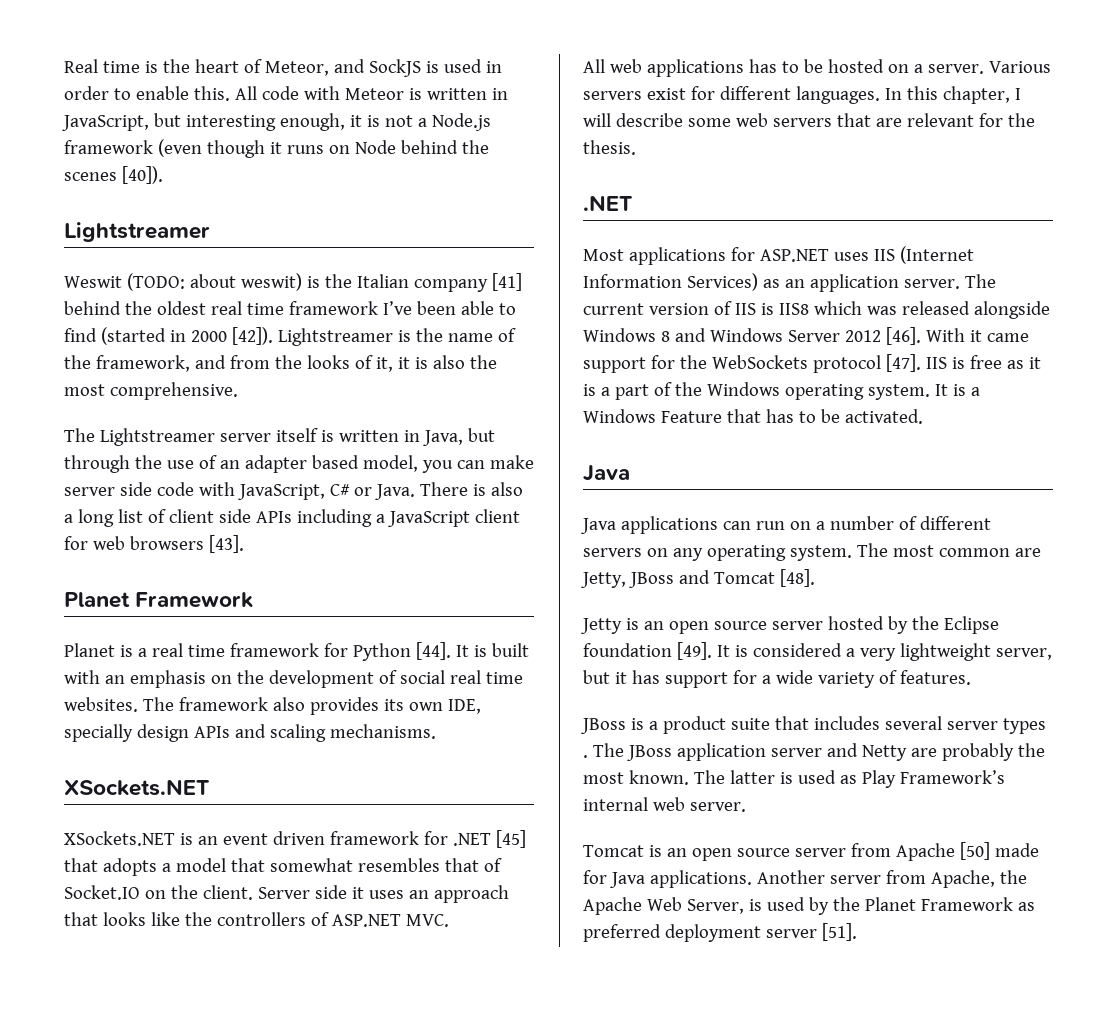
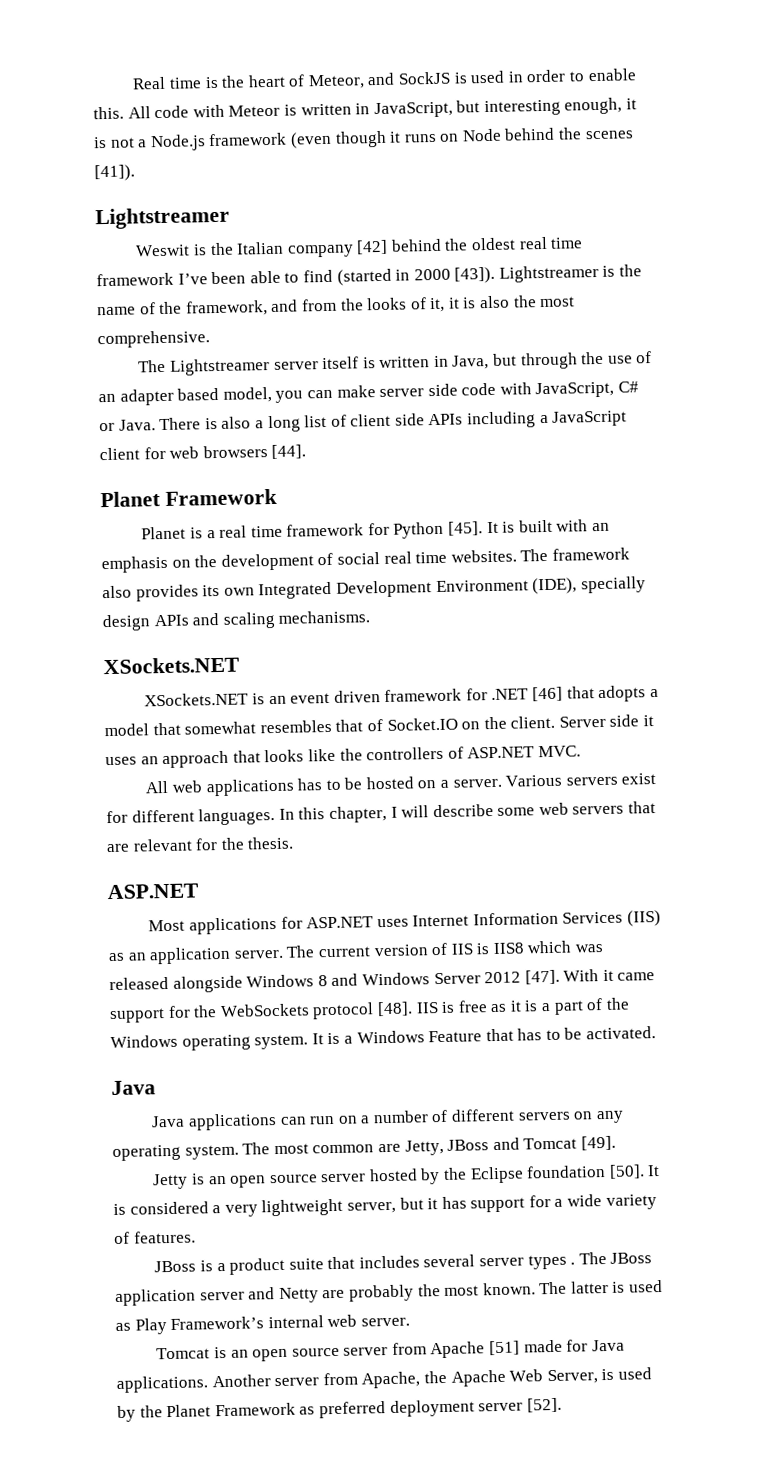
- All code with Meteor is written in JavaScript, but interesting enough, it is not a Node.js framework (even though it runs on Node behind the scenes [40]).
+ All code with Meteor is written in JavaScript, but interesting enough, it is not a Node.js framework (even though it runs on Node behind the scenes [41]).
- Weswit (TODO: about weswit) is the Italian company [41] behind the oldest real time framework I’ve been able to find (started in 2000 [42]).
+ Weswit is the Italian company [42] behind the oldest real time framework I’ve been able to find (started in 2000 [43]).
- There is also a long list of client side APIs including a JavaScript client for web browsers [43].
+ There is also a long list of client side APIs including a JavaScript client for web browsers [44].
- Planet is a real time framework for Python [44].
+ Planet is a real time framework for Python [45].
- The framework also provides its own IDE, specially design APIs and scaling mechanisms.
+ The framework also provides its own Integrated Development Environment (IDE), specially design APIs and scaling mechanisms.
- XSockets.NET is an event driven framework for .NET [45] that adopts a model that somewhat resembles that of Socket.IO on the client.
+ XSockets.NET is an event driven framework for .NET [46] that adopts a model that somewhat resembles that of Socket.IO on the client.
  In this chapter, I will describe some web servers that are relevant for the thesis.
- .NET
+ ASP.NET
- Most applications for ASP.NET uses IIS (Internet Information Services) as an application server.
+ Most applications for ASP.NET uses Internet Information Services (IIS) as an application server.
- The current version of IIS is IIS8 which was released alongside Windows 8 and Windows Server 2012 [46].
+ The current version of IIS is IIS8 which was released alongside Windows 8 and Windows Server 2012 [47].
- With it came support for the WebSockets protocol [47].
+ With it came support for the WebSockets protocol [48].
- The most common are Jetty, JBoss and Tomcat [48].
+ The most common are Jetty, JBoss and Tomcat [49].
- Jetty is an open source server hosted by the Eclipse foundation [49].
+ Jetty is an open source server hosted by the Eclipse foundation [50].
- Tomcat is an open source server from Apache [50] made for Java applications.
+ Tomcat is an open source server from Apache [51] made for Java applications.
- Another server from Apache, the Apache Web Server, is used by the Planet Framework as preferred deployment server [51].
+ Another server from Apache, the Apache Web Server, is used by the Planet Framework as preferred deployment server [52].

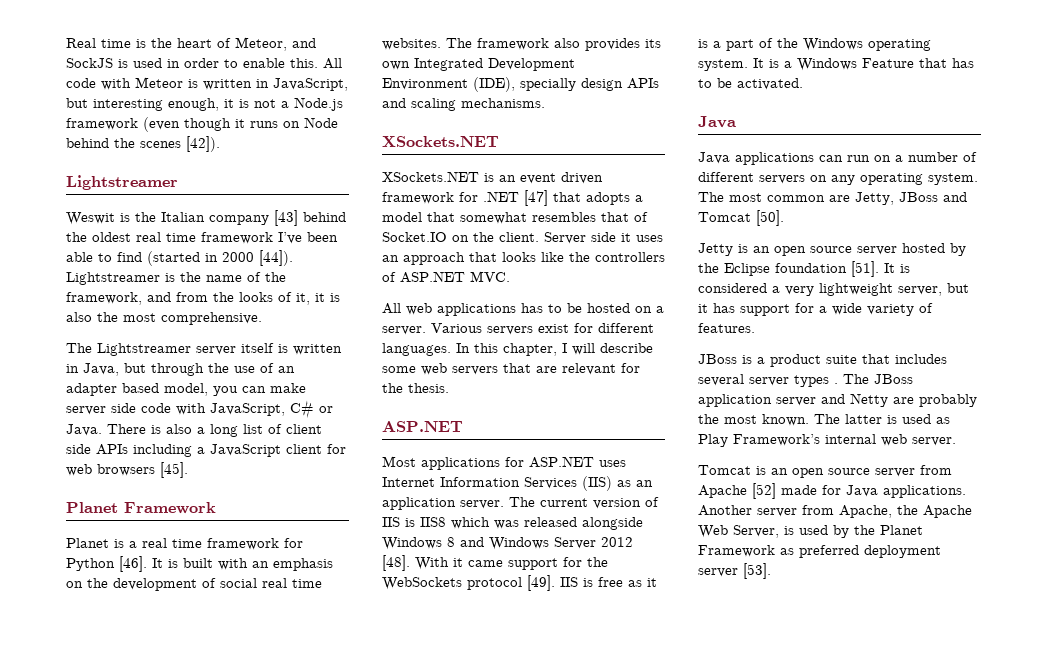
- All code with Meteor is written in JavaScript, but interesting enough, it is not a Node.js framework (even though it runs on Node behind the scenes [41]).
+ All code with Meteor is written in JavaScript, but interesting enough, it is not a Node.js framework (even though it runs on Node behind the scenes [42]).
- Weswit is the Italian company [42] behind the oldest real time framework I’ve been able to find (started in 2000 [43]).
+ Weswit is the Italian company [43] behind the oldest real time framework I’ve been able to find (started in 2000 [44]).
- There is also a long list of client side APIs including a JavaScript client for web browsers [44].
+ There is also a long list of client side APIs including a JavaScript client for web browsers [45].
- Planet is a real time framework for Python [45].
+ Planet is a real time framework for Python [46].
- XSockets.NET is an event driven framework for .NET [46] that adopts a model that somewhat resembles that of Socket.IO on the client.
+ XSockets.NET is an event driven framework for .NET [47] that adopts a model that somewhat resembles that of Socket.IO on the client.
- The current version of IIS is IIS8 which was released alongside Windows 8 and Windows Server 2012 [47].
+ The current version of IIS is IIS8 which was released alongside Windows 8 and Windows Server 2012 [48].
- With it came support for the WebSockets protocol [48].
+ With it came support for the WebSockets protocol [49].
- The most common are Jetty, JBoss and Tomcat [49].
+ The most common are Jetty, JBoss and Tomcat [50].
- Jetty is an open source server hosted by the Eclipse foundation [50].
+ Jetty is an open source server hosted by the Eclipse foundation [51].
- Tomcat is an open source server from Apache [51] made for Java applications.
+ Tomcat is an open source server from Apache [52] made for Java applications.
- Another server from Apache, the Apache Web Server, is used by the Planet Framework as preferred deployment server [52].
+ Another server from Apache, the Apache Web Server, is used by the Planet Framework as preferred deployment server [53].

